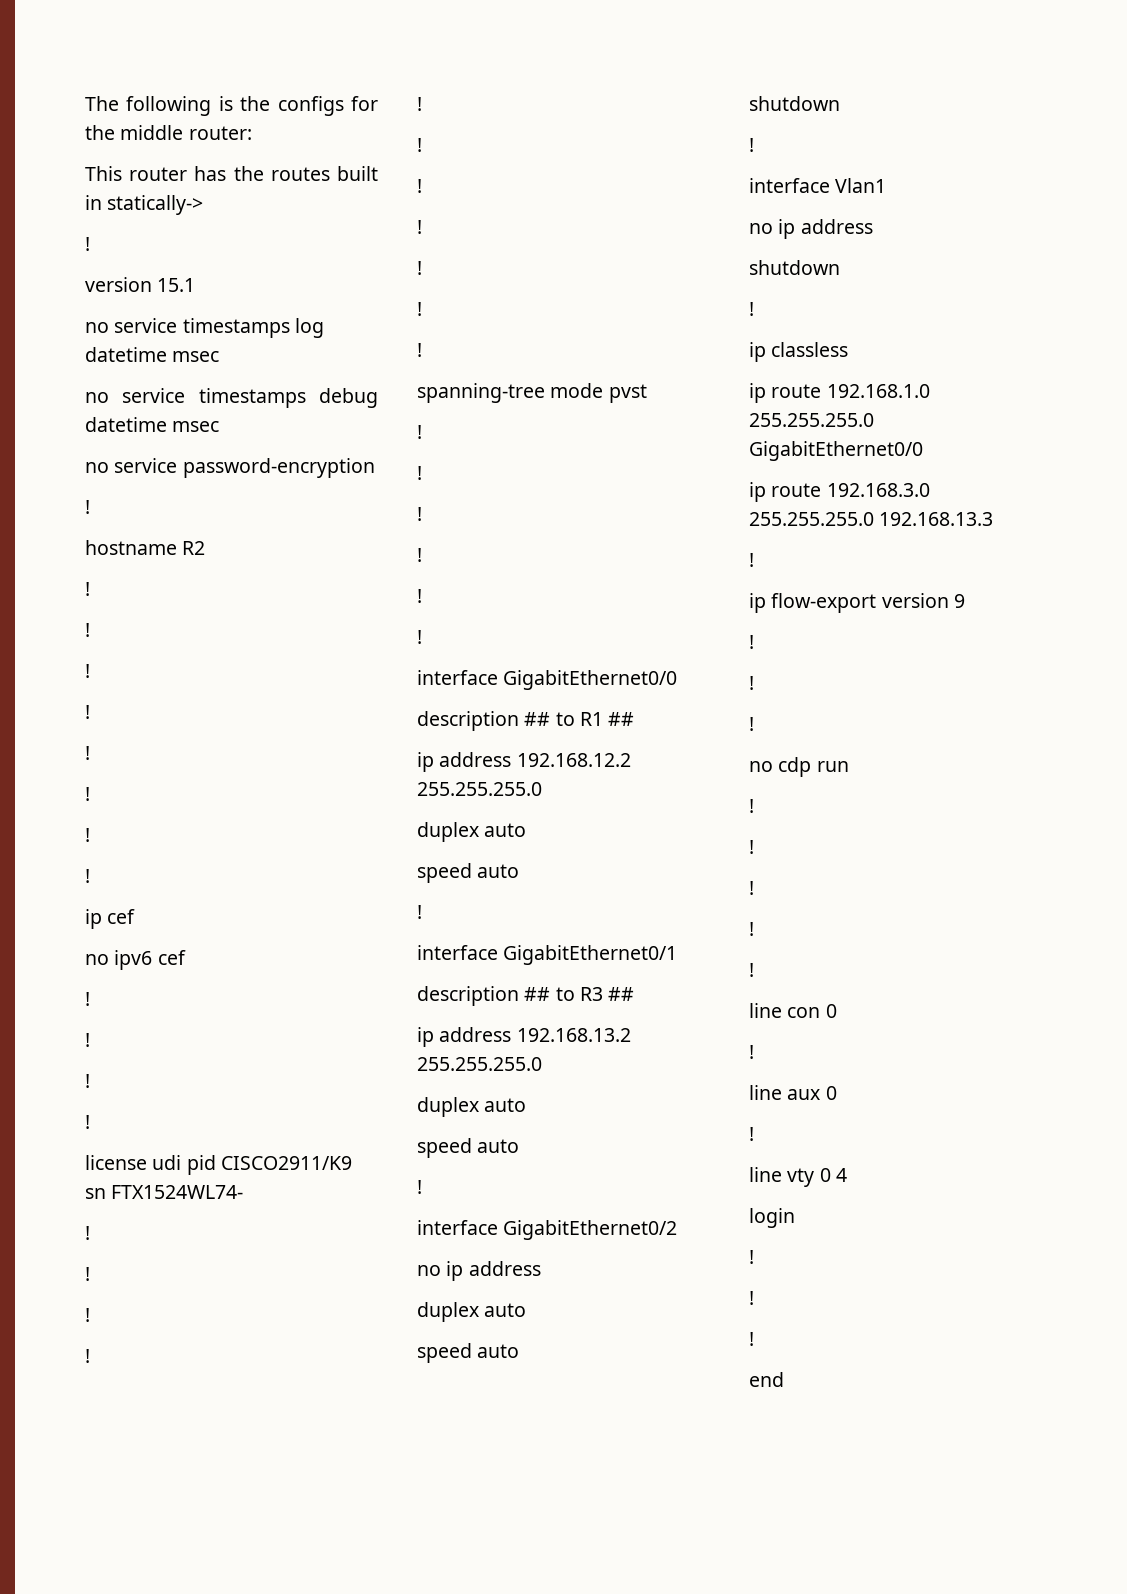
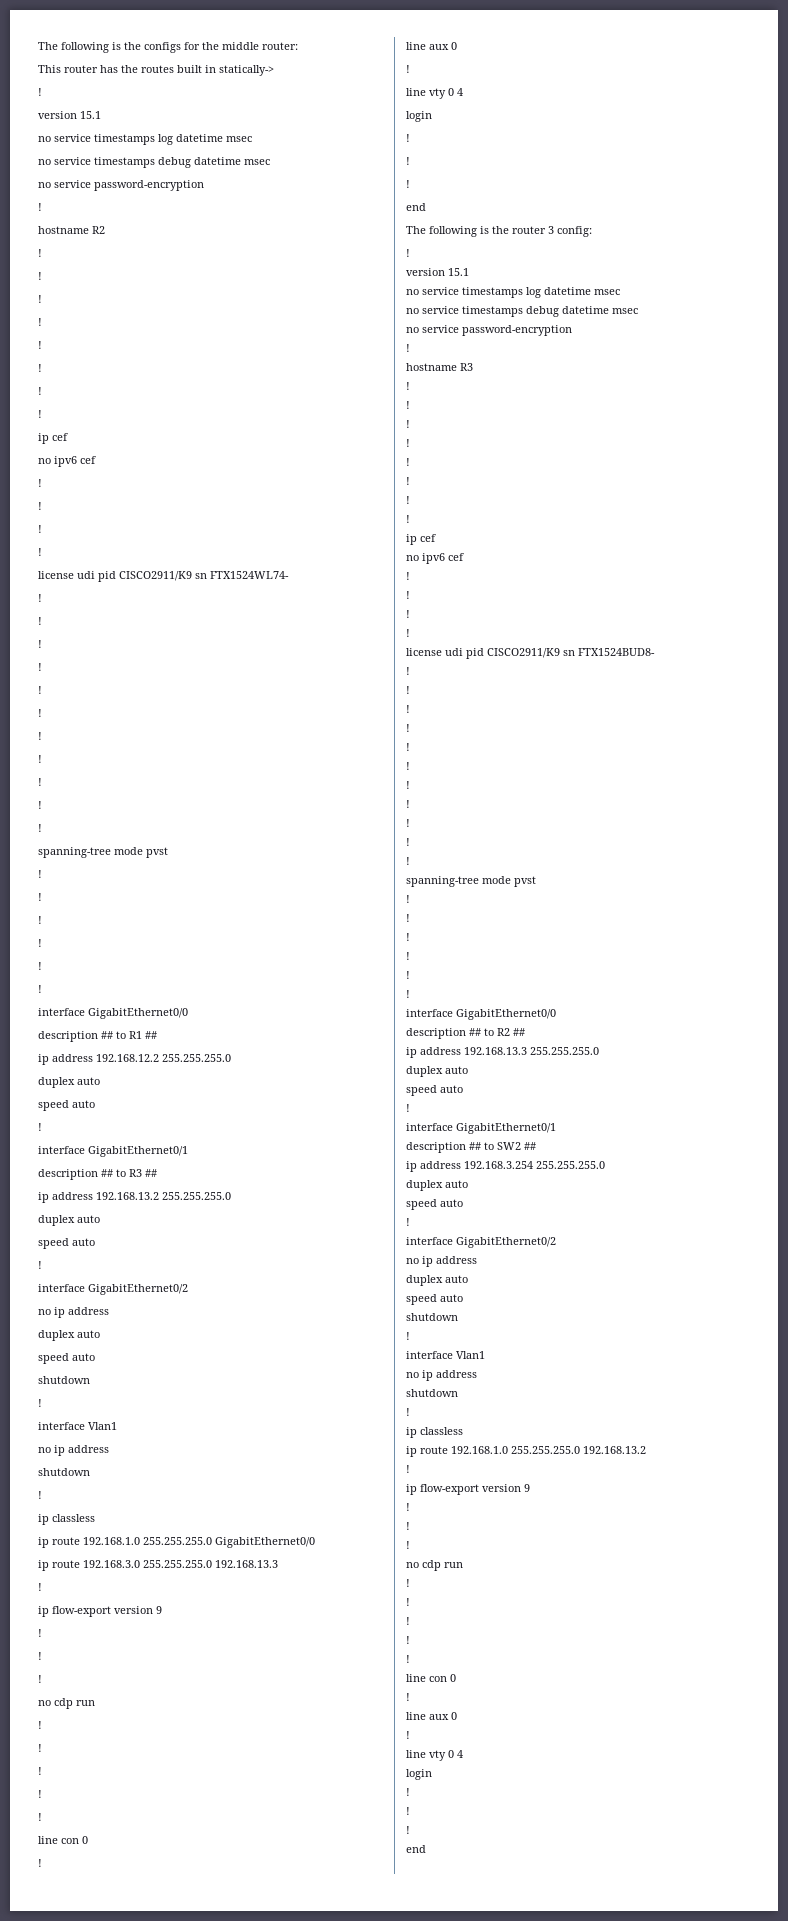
+ The following is the router 3 config:
+ !
+ version 15.1
+ no service timestamps log datetime msec
+ no service timestamps debug datetime msec
+ no service password-encryption
+ !
+ hostname R3
+ !
+ !
+ !
+ !
+ !
+ !
+ !
+ !
+ ip cef
+ no ipv6 cef
+ !
+ !
+ !
+ !
+ license udi pid CISCO2911/K9 sn FTX1524BUD8-
+ !
+ !
+ !
+ !
+ !
+ !
+ !
+ !
+ !
+ !
+ !
+ spanning-tree mode pvst
+ !
+ !
+ !
+ !
+ !
+ !
+ interface GigabitEthernet0/0
+ description ## to R2 ##
+ ip address 192.168.13.3 255.255.255.0
+ duplex auto
+ speed auto
+ !
+ interface GigabitEthernet0/1
+ description ## to SW2 ##
+ ip address 192.168.3.254 255.255.255.0
+ duplex auto
+ speed auto
+ !
+ interface GigabitEthernet0/2
+ no ip address
+ duplex auto
+ speed auto
+ shutdown
+ !
+ interface Vlan1
+ no ip address
+ shutdown
+ !
+ ip classless
+ ip route 192.168.1.0 255.255.255.0 192.168.13.2
+ !
+ ip flow-export version 9
+ !
+ !
+ !
+ no cdp run
+ !
+ !
+ !
+ !
+ !
+ line con 0
+ !
+ line aux 0
+ !
+ line vty 0 4
+ login
+ !
+ !
+ !
+ end

